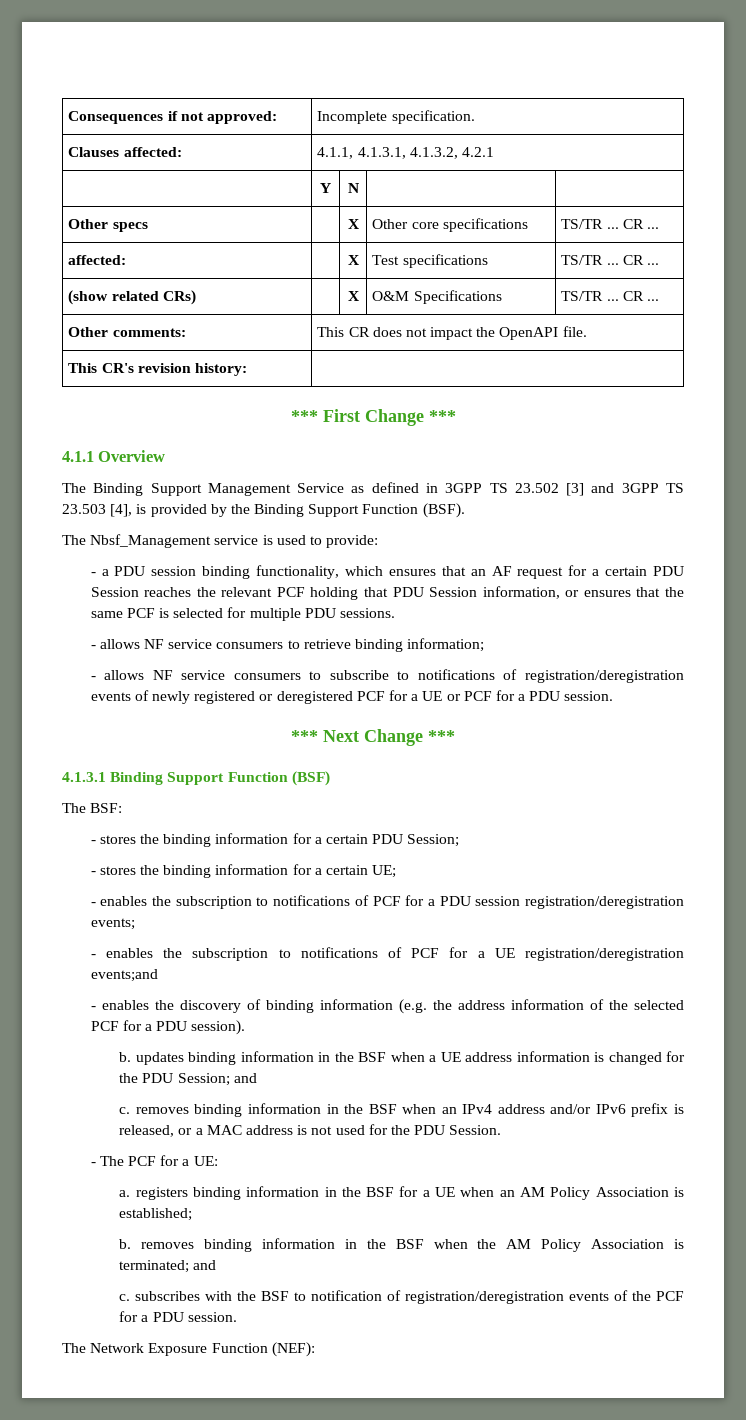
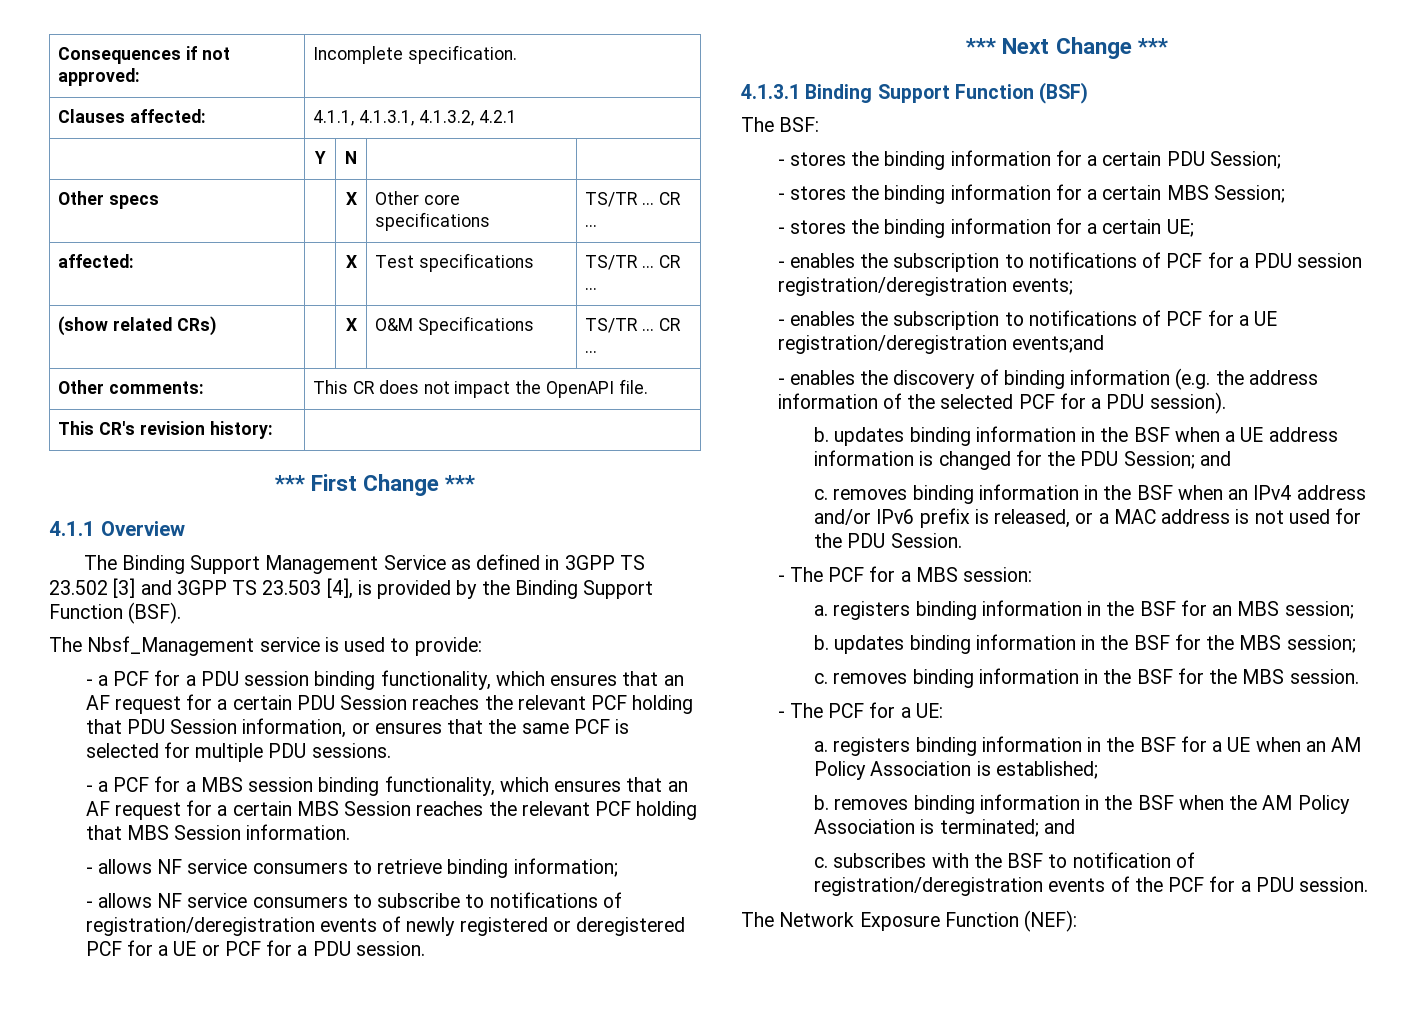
- - a PDU session binding functionality, which ensures that an AF request for a certain PDU Session reaches the relevant PCF holding that PDU Session information, or ensures that the same PCF is selected for multiple PDU sessions.
+ - a PCF for a PDU session binding functionality, which ensures that an AF request for a certain PDU Session reaches the relevant PCF holding that PDU Session information, or ensures that the same PCF is selected for multiple PDU sessions.
+ - a PCF for a MBS session binding functionality, which ensures that an AF request for a certain MBS Session reaches the relevant PCF holding that MBS Session information.
+ - stores the binding information for a certain MBS Session;
+ - The PCF for a MBS session:
+ a. registers binding information in the BSF for an MBS session;
+ b. updates binding information in the BSF for the MBS session;
+ c. removes binding information in the BSF for the MBS session.

